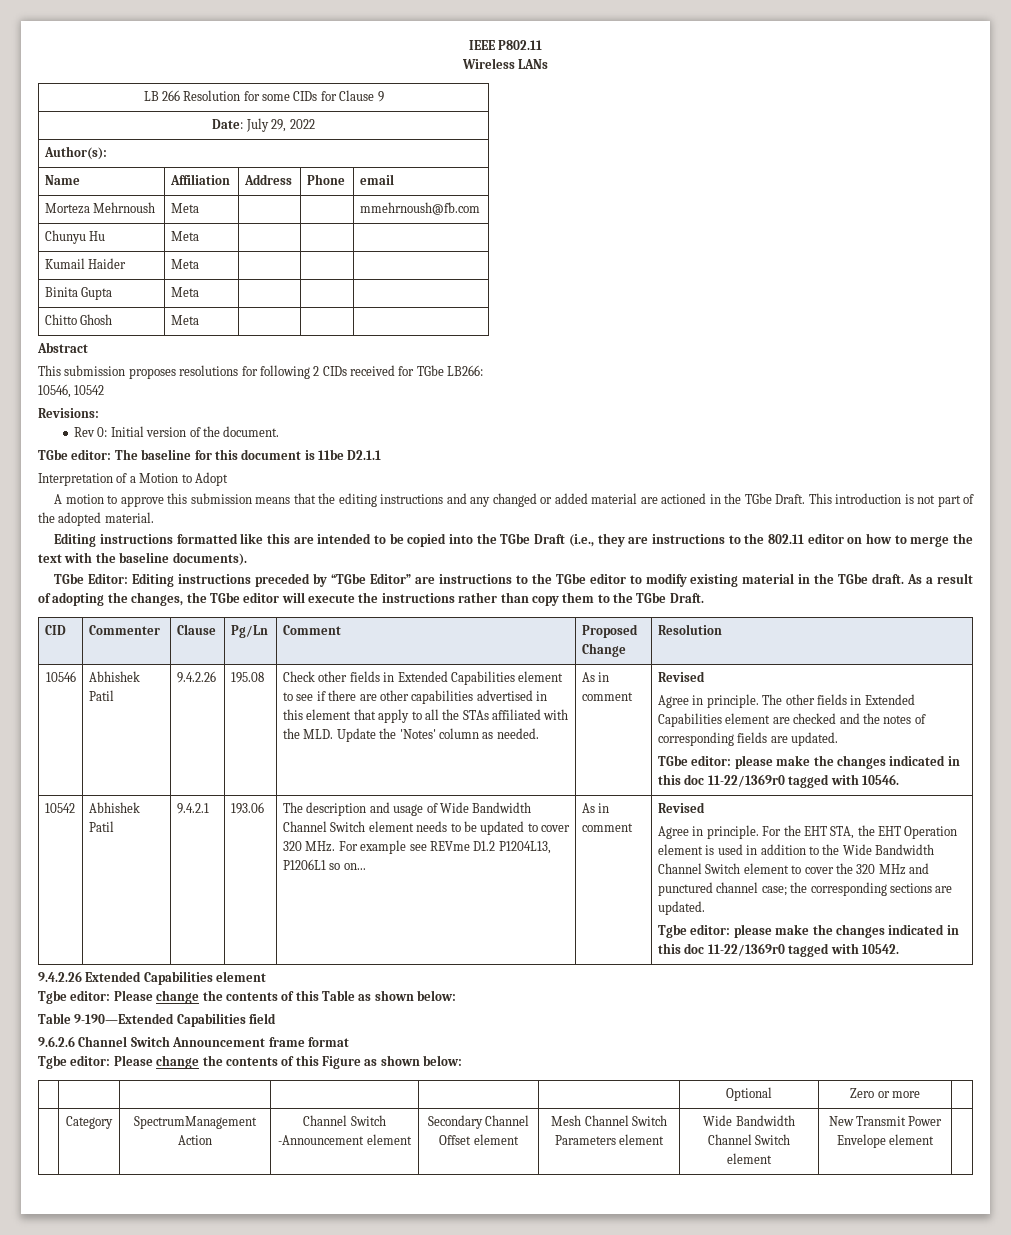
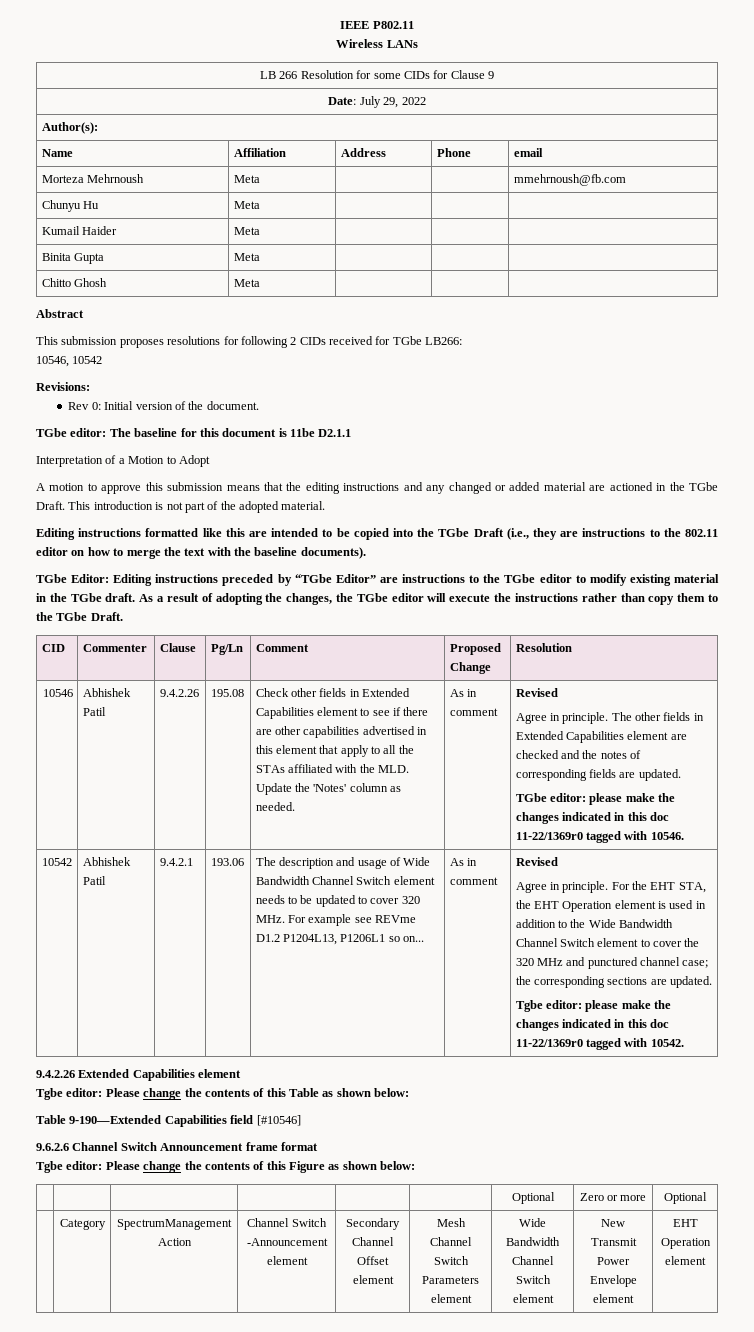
- Table 9-190—Extended Capabilities field
+ Table 9-190—Extended Capabilities field [#10546]
- | | | | | | Optional | Zero or more |
+ | | | | | | Optional | Zero or more | Optional
- | Category | SpectrumManagement Action | Channel Switch -Announcement element | Secondary Channel Offset element | Mesh Channel Switch Parameters element | Wide Bandwidth Channel Switch element | New Transmit Power Envelope element |
+ | Category | SpectrumManagement Action | Channel Switch -Announcement element | Secondary Channel Offset element | Mesh Channel Switch Parameters element | Wide Bandwidth Channel Switch element | New Transmit Power Envelope element | EHT Operation element

